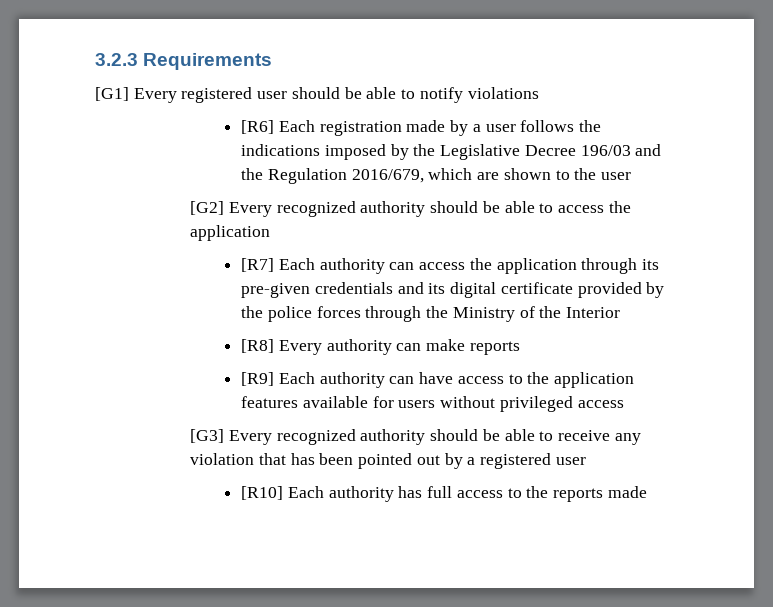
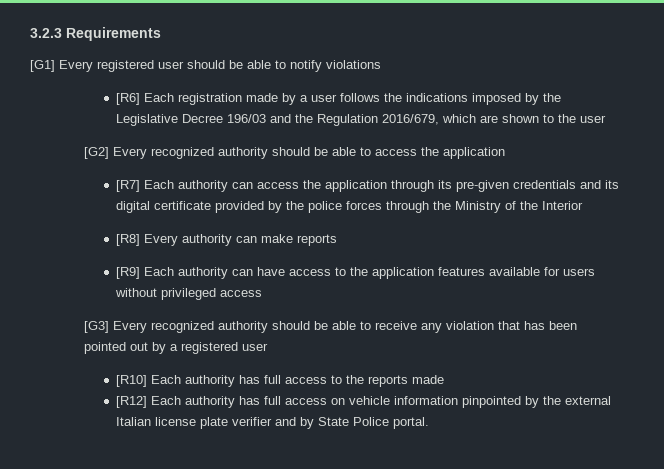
+ [R12] Each authority has full access on vehicle information pinpointed by the external Italian license plate verifier and by State Police portal.

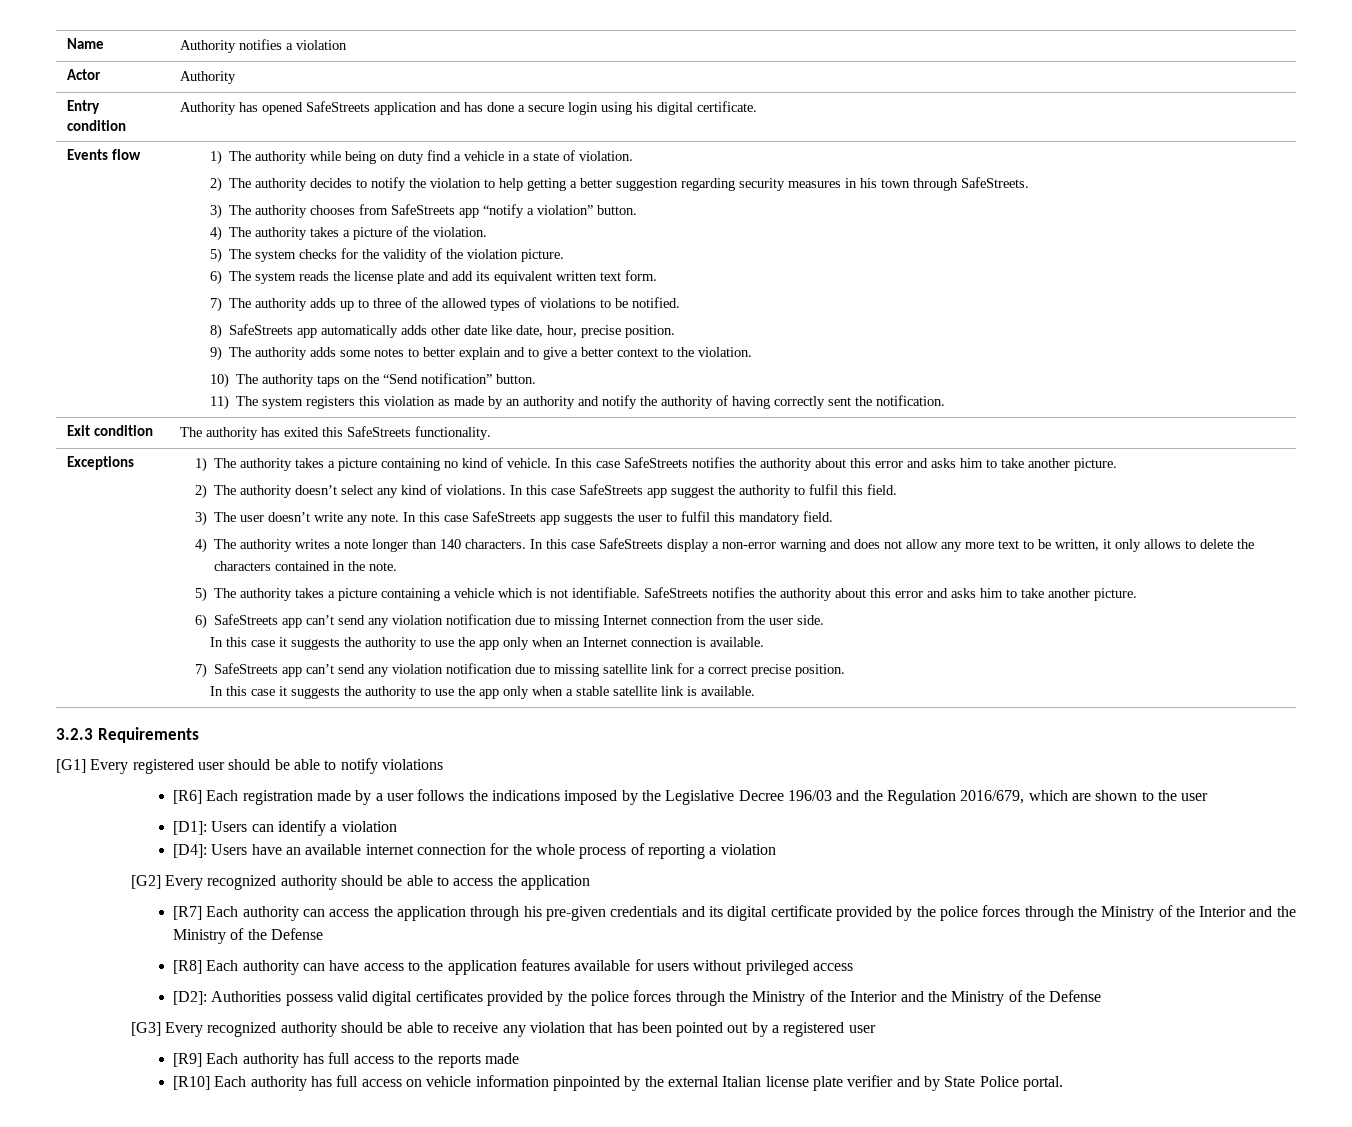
+ Name | Authority notifies a violation
+ Actor | Authority
+ Entry condition | Authority has opened SafeStreets application and has done a secure login using his digital certificate.
+ Events flow | 1) The authority while being on duty find a vehicle in a state of violation.
+ 2) The authority decides to notify the violation to help getting a better suggestion regarding security measures in his town through SafeStreets.
+ 3) The authority chooses from SafeStreets app “notify a violation” button.
+ 4) The authority takes a picture of the violation.
+ 5) The system checks for the validity of the violation picture.
+ 6) The system reads the license plate and add its equivalent written text form.
+ 7) The authority adds up to three of the allowed types of violations to be notified.
+ 8) SafeStreets app automatically adds other date like date, hour, precise position.
+ 9) The authority adds some notes to better explain and to give a better context to the violation.
+ 10) The authority taps on the “Send notification” button.
+ 11) The system registers this violation as made by an authority and notify the authority of having correctly sent the notification.
+ Exit condition | The authority has exited this SafeStreets functionality.
+ Exceptions | 1) The authority takes a picture containing no kind of vehicle. In this case SafeStreets notifies the authority about this error and asks him to take another picture.
+ 2) The authority doesn’t select any kind of violations. In this case SafeStreets app suggest the authority to fulfil this field.
+ 3) The user doesn’t write any note. In this case SafeStreets app suggests the user to fulfil this mandatory field.
+ 4) The authority writes a note longer than 140 characters. In this case SafeStreets display a non-error warning and does not allow any more text to be written, it only allows to delete the characters contained in the note.
+ 5) The authority takes a picture containing a vehicle which is not identifiable. SafeStreets notifies the authority about this error and asks him to take another picture.
+ 6) SafeStreets app can’t send any violation notification due to missing Internet connection from the user side.
+ In this case it suggests the authority to use the app only when an Internet connection is available.
+ 7) SafeStreets app can’t send any violation notification due to missing satellite link for a correct precise position.
+ In this case it suggests the authority to use the app only when a stable satellite link is available.
+ [D1]: Users can identify a violation
+ [D4]: Users have an available internet connection for the whole process of reporting a violation
- [R7] Each authority can access the application through its pre-given credentials and its digital certificate provided by the police forces through the Ministry of the Interior
- [R8] Every authority can make reports
- [R9] Each authority can have access to the application features available for users without privileged access
+ [R7] Each authority can access the application through his pre-given credentials and its digital certificate provided by the police forces through the Ministry of the Interior and the Ministry of the Defense
+ [R8] Each authority can have access to the application features available for users without privileged access
+ [D2]: Authorities possess valid digital certificates provided by the police forces through the Ministry of the Interior and the Ministry of the Defense
- [R10] Each authority has full access to the reports made
+ [R9] Each authority has full access to the reports made
- [R12] Each authority has full access on vehicle information pinpointed by the external Italian license plate verifier and by State Police portal.
+ [R10] Each authority has full access on vehicle information pinpointed by the external Italian license plate verifier and by State Police portal.

